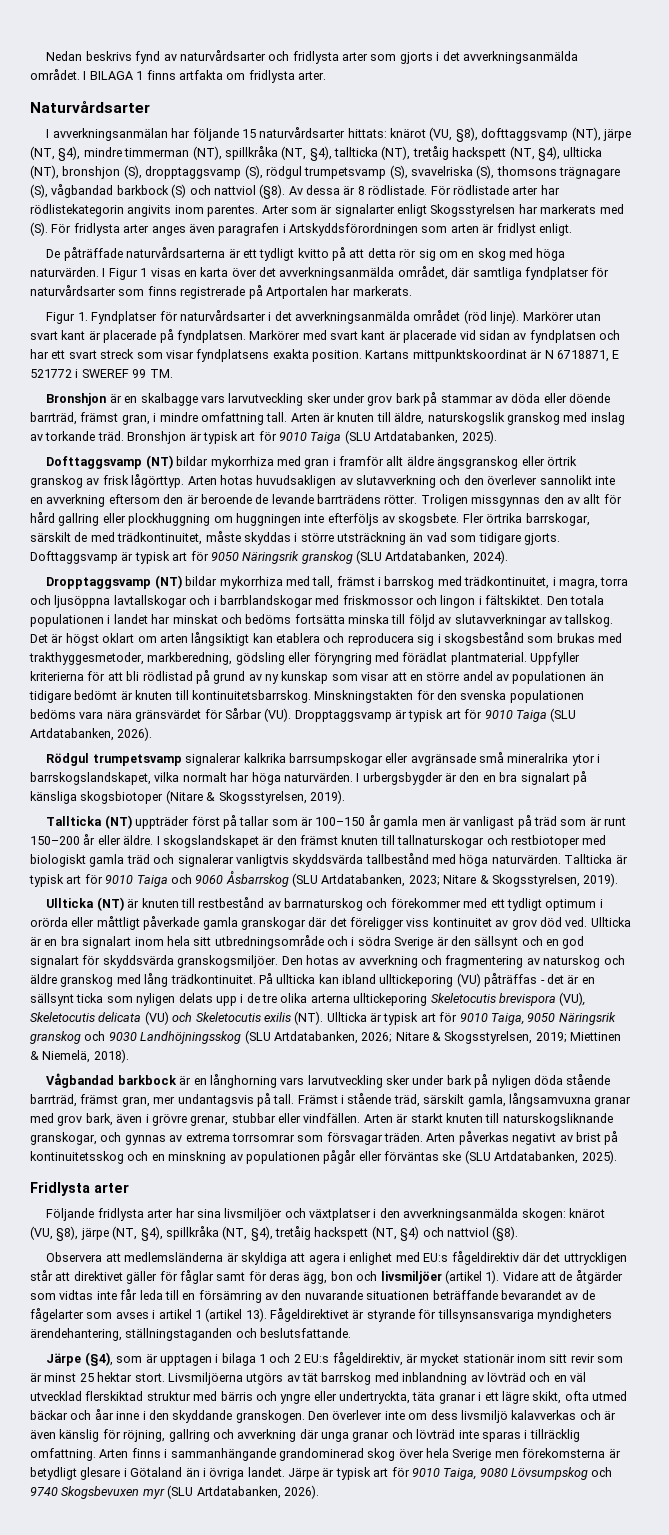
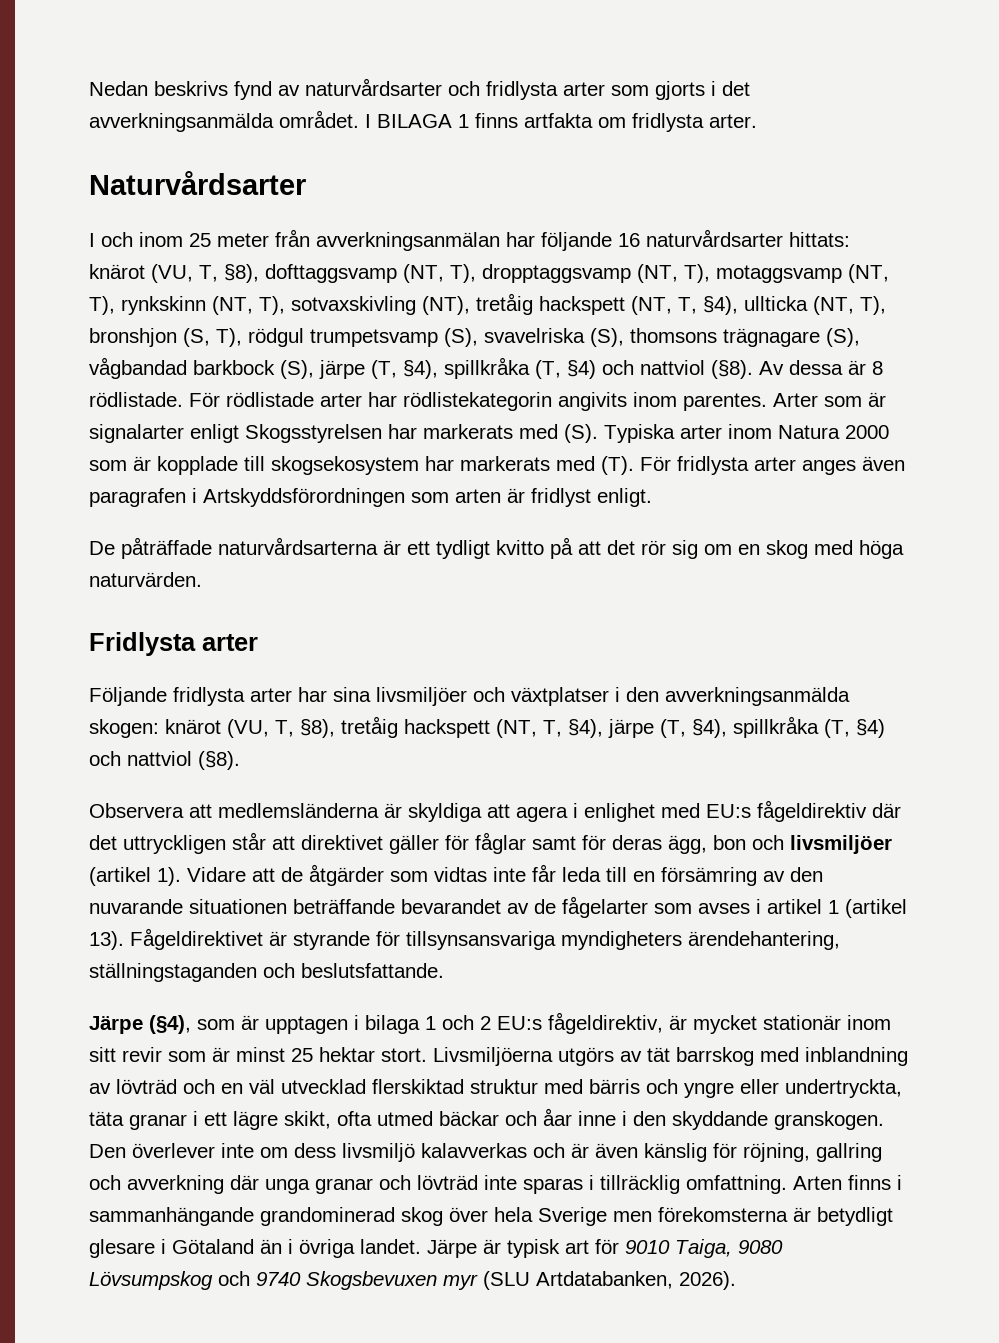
- I avverkningsanmälan har följande 15 naturvårdsarter hittats: knärot (VU, §8), dofttaggsvamp (NT), järpe (NT, §4), mindre timmerman (NT), spillkråka (NT, §4), tallticka (NT), tretåig hackspett (NT, §4), ullticka (NT), bronshjon (S), dropptaggsvamp (S), rödgul trumpetsvamp (S), svavelriska (S), thomsons trägnagare (S), vågbandad barkbock (S) och nattviol (§8).
+ I och inom 25 meter från avverkningsanmälan har följande 16 naturvårdsarter hittats: knärot (VU, T, §8), dofttaggsvamp (NT, T), dropptaggsvamp (NT, T), motaggsvamp (NT, T), rynkskinn (NT, T), sotvaxskivling (NT), tretåig hackspett (NT, T, §4), ullticka (NT, T), bronshjon (S, T), rödgul trumpetsvamp (S), svavelriska (S), thomsons trägnagare (S), vågbandad barkbock (S), järpe (T, §4), spillkråka (T, §4) och nattviol (§8).
- Arter som är signalarter enligt Skogsstyrelsen har markerats med (S). För fridlysta arter anges även paragrafen i Artskyddsförordningen som arten är fridlyst enligt.
+ Arter som är signalarter enligt Skogsstyrelsen har markerats med (S). Typiska arter inom Natura 2000 som är kopplade till skogsekosystem har markerats med (T). För fridlysta arter anges även paragrafen i Artskyddsförordningen som arten är fridlyst enligt.
- De påträffade naturvårdsarterna är ett tydligt kvitto på att detta rör sig om en skog med höga naturvärden. I Figur 1 visas en karta över det avverkningsanmälda området, där samtliga fyndplatser för naturvårdsarter som finns registrerade på Artportalen har markerats.
- Figur 1. Fyndplatser för naturvårdsarter i det avverkningsanmälda området (röd linje). Markörer utan svart kant är placerade på fyndplatsen. Markörer med svart kant är placerade vid sidan av fyndplatsen och har ett svart streck som visar fyndplatsens exakta position. Kartans mittpunktskoordinat är N 6718871, E 521772 i SWEREF 99 TM.
- Bronshjon är en skalbagge vars larvutveckling sker under grov bark på stammar av döda eller döende barrträd, främst gran, i mindre omfattning tall. Arten är knuten till äldre, naturskogslik granskog med inslag av torkande träd. Bronshjon är typisk art för 9010 Taiga (SLU Artdatabanken, 2025).
- Dofttaggsvamp (NT) bildar mykorrhiza med gran i framför allt äldre ängsgranskog eller örtrik granskog av frisk lågörttyp. Arten hotas huvudsakligen av slutavverkning och den överlever sannolikt inte en avverkning eftersom den är beroende de levande barrträdens rötter. Troligen missgynnas den av allt för hård gallring eller plockhuggning om huggningen inte efterföljs av skogsbete. Fler örtrika barrskogar, särskilt de med trädkontinuitet, måste skyddas i större utsträckning än vad som tidigare gjorts. Dofttaggsvamp är typisk art för 9050 Näringsrik granskog (SLU Artdatabanken, 2024).
- Dropptaggsvamp (NT) bildar mykorrhiza med tall, främst i barrskog med trädkontinuitet, i magra, torra och ljusöppna lavtallskogar och i barrblandskogar med friskmossor och lingon i fältskiktet. Den totala populationen i landet har minskat och bedöms fortsätta minska till följd av slutavverkningar av tallskog. Det är högst oklart om arten långsiktigt kan etablera och reproducera sig i skogsbestånd som brukas med trakthyggesmetoder, markberedning, gödsling eller föryngring med förädlat plantmaterial. Uppfyller kriterierna för att bli rödlistad på grund av ny kunskap som visar att en större andel av populationen än tidigare bedömt är knuten till kontinuitetsbarrskog. Minskningstakten för den svenska populationen bedöms vara nära gränsvärdet för Sårbar (VU). Dropptaggsvamp är typisk art för 9010 Taiga (SLU Artdatabanken, 2026).
- Rödgul trumpetsvamp signalerar kalkrika barrsumpskogar eller avgränsade små mineralrika ytor i barrskogslandskapet, vilka normalt har höga naturvärden. I urbergsbygder är den en bra signalart på känsliga skogsbiotoper (Nitare & Skogsstyrelsen, 2019).
- Tallticka (NT) uppträder först på tallar som är 100–150 år gamla men är vanligast på träd som är runt 150–200 år eller äldre. I skogslandskapet är den främst knuten till tallnaturskogar och restbiotoper med biologiskt gamla träd och signalerar vanligtvis skyddsvärda tallbestånd med höga naturvärden. Tallticka är typisk art för 9010 Taiga och 9060 Åsbarrskog (SLU Artdatabanken, 2023; Nitare & Skogsstyrelsen, 2019).
- Ullticka (NT) är knuten till restbestånd av barrnaturskog och förekommer med ett tydligt optimum i orörda eller måttligt påverkade gamla granskogar där det föreligger viss kontinuitet av grov död ved. Ullticka är en bra signalart inom hela sitt utbredningsområde och i södra Sverige är den sällsynt och en god signalart för skyddsvärda granskogsmiljöer. Den hotas av avverkning och fragmentering av naturskog och äldre granskog med lång trädkontinuitet. På ullticka kan ibland ulltickeporing (VU) påträffas - det är en sällsynt ticka som nyligen delats upp i de tre olika arterna ulltickeporing Skeletocutis brevispora (VU), Skeletocutis delicata (VU) och Skeletocutis exilis (NT). Ullticka är typisk art för 9010 Taiga, 9050 Näringsrik granskog och 9030 Landhöjningsskog (SLU Artdatabanken, 2026; Nitare & Skogsstyrelsen, 2019; Miettinen & Niemelä, 2018).
- Vågbandad barkbock är en långhorning vars larvutveckling sker under bark på nyligen döda stående barrträd, främst gran, mer undantagsvis på tall. Främst i stående träd, särskilt gamla, långsamvuxna granar med grov bark, även i grövre grenar, stubbar eller vindfällen. Arten är starkt knuten till naturskogsliknande granskogar, och gynnas av extrema torrsomrar som försvagar träden. Arten påverkas negativt av brist på kontinuitetsskog och en minskning av populationen pågår eller förväntas ske (SLU Artdatabanken, 2025).
+ De påträffade naturvårdsarterna är ett tydligt kvitto på att det rör sig om en skog med höga naturvärden.
- Följande fridlysta arter har sina livsmiljöer och växtplatser i den avverkningsanmälda skogen: knärot (VU, §8), järpe (NT, §4), spillkråka (NT, §4), tretåig hackspett (NT, §4) och nattviol (§8).
+ Följande fridlysta arter har sina livsmiljöer och växtplatser i den avverkningsanmälda skogen: knärot (VU, T, §8), tretåig hackspett (NT, T, §4), järpe (T, §4), spillkråka (T, §4) och nattviol (§8).

